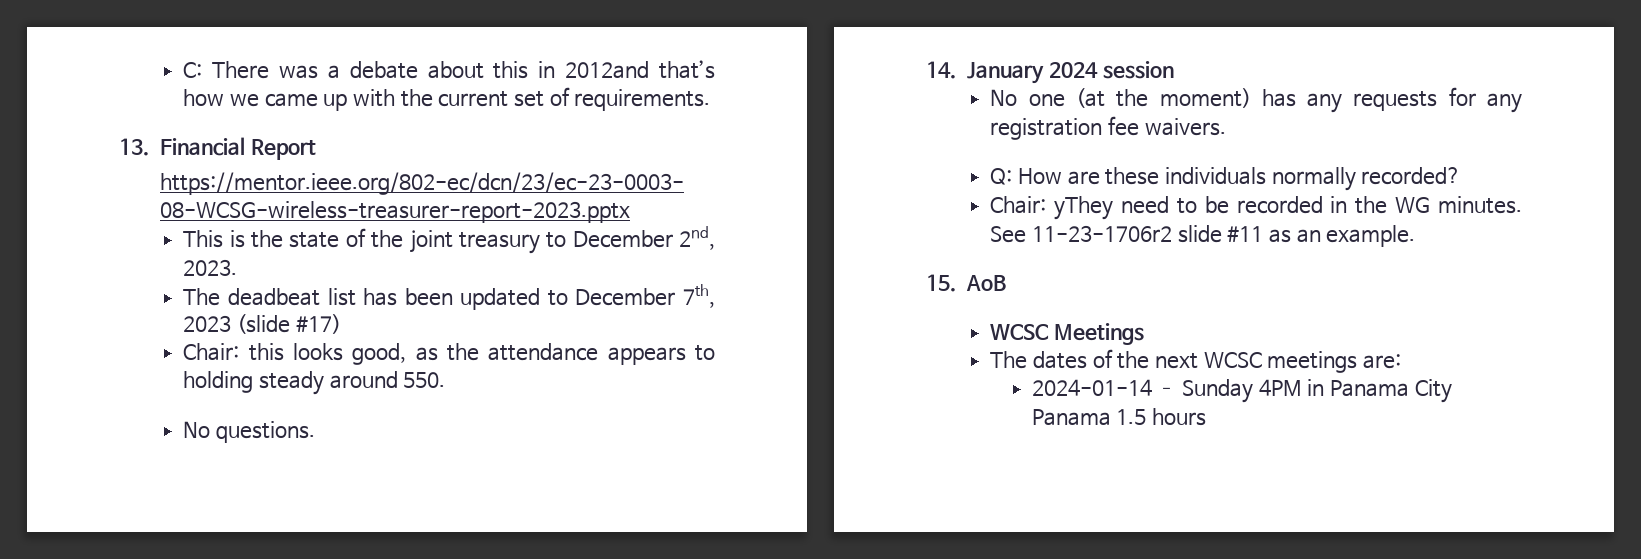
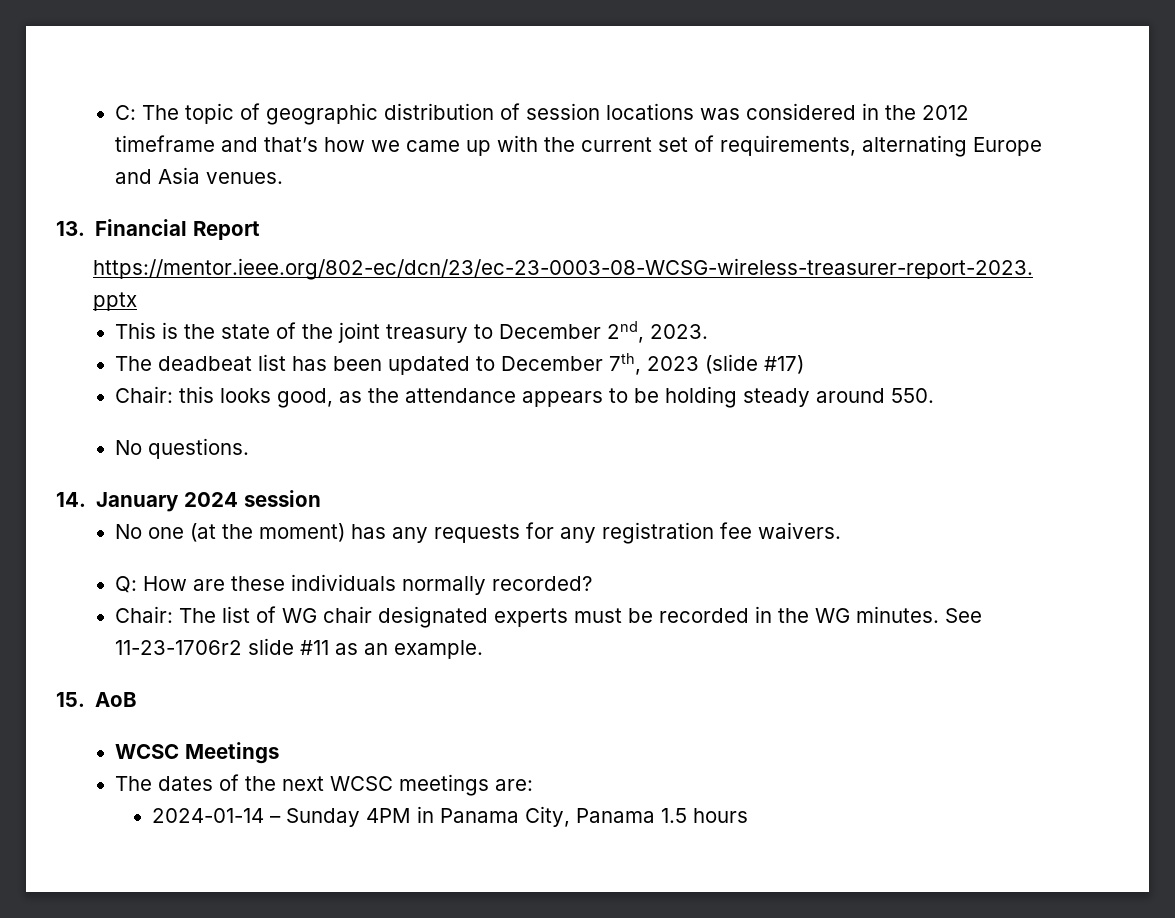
- C: There was a debate about this in 2012and that’s how we came up with the current set of requirements.
+ C: The topic of geographic distribution of session locations was considered in the 2012 timeframe and that’s how we came up with the current set of requirements, alternating Europe and Asia venues.
- Chair: this looks good, as the attendance appears to holding steady around 550.
+ Chair: this looks good, as the attendance appears to be holding steady around 550.
- Chair: yThey need to be recorded in the WG minutes.
+ Chair: The list of WG chair designated experts must be recorded in the WG minutes.
- 2024-01-14 – Sunday 4PM in Panama City Panama 1.5 hours
+ 2024-01-14 – Sunday 4PM in Panama City, Panama 1.5 hours

